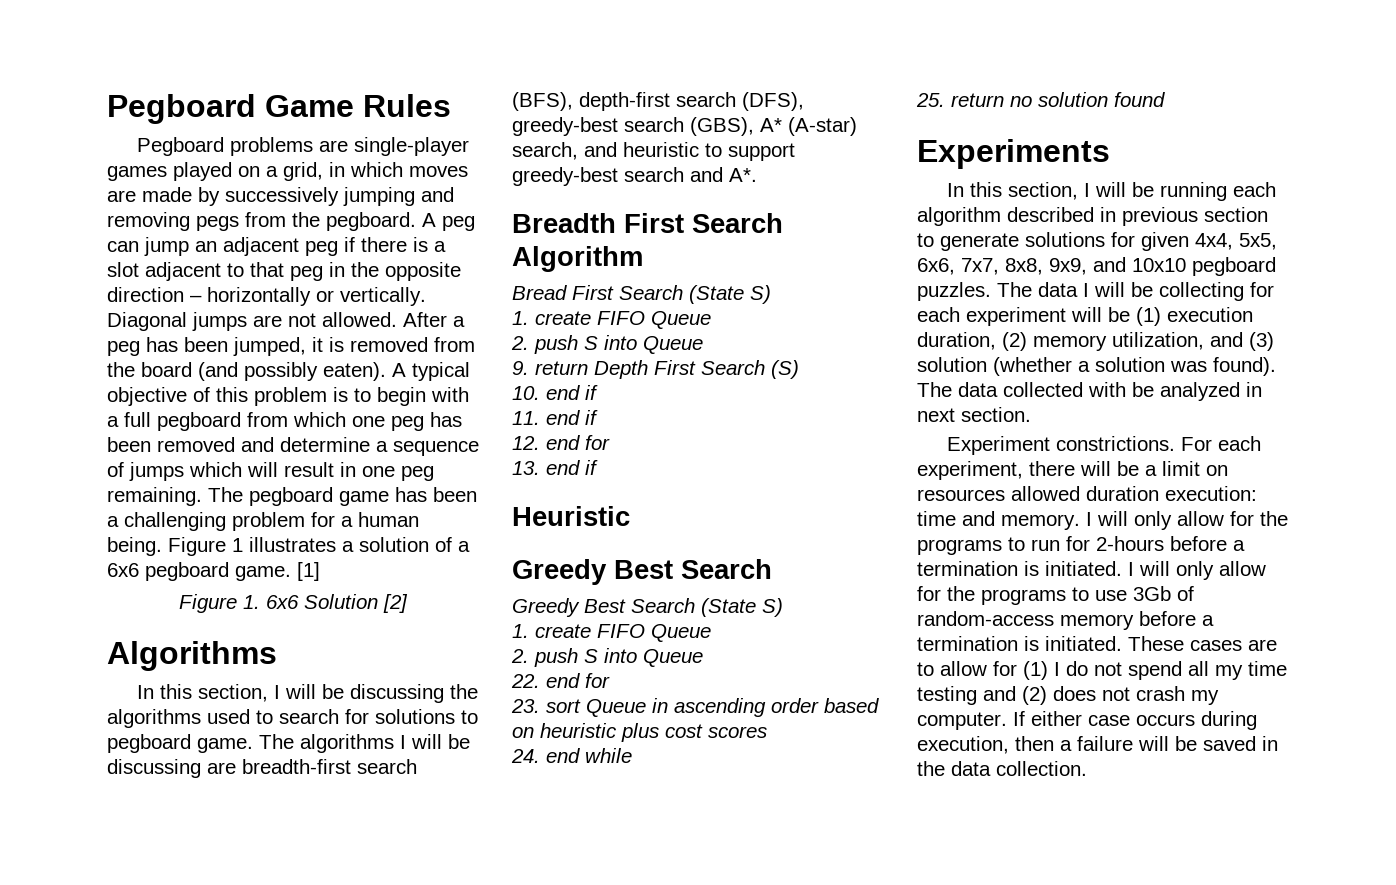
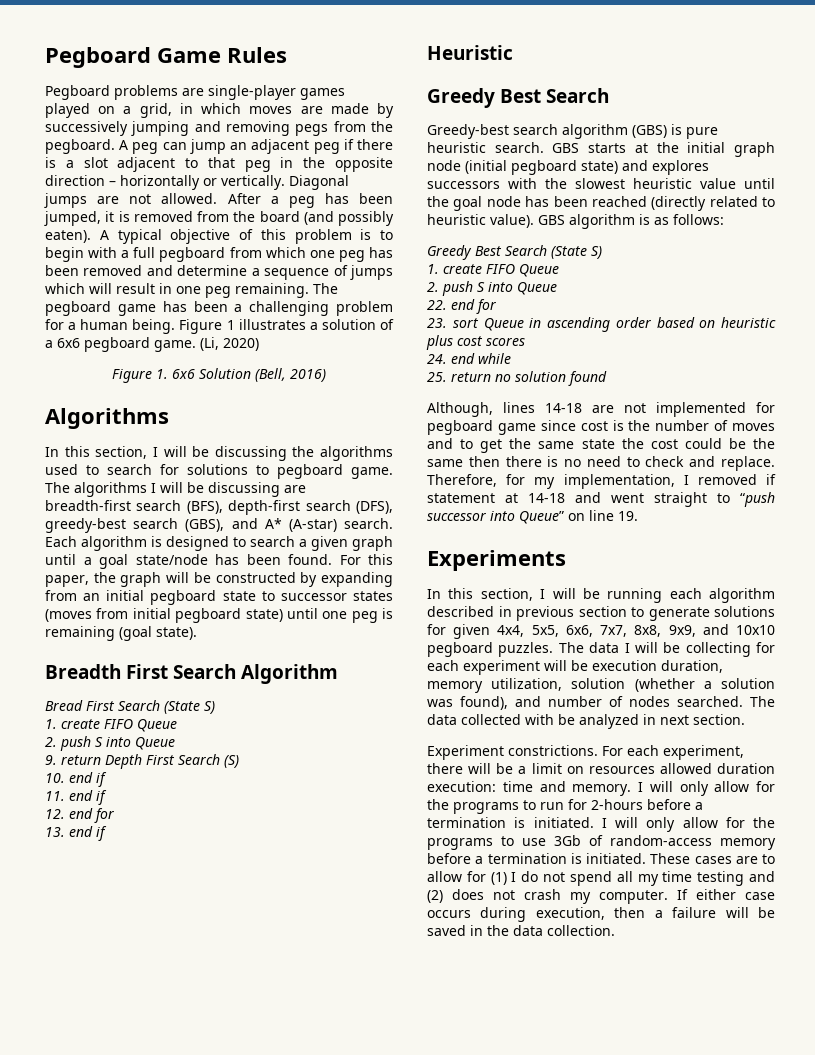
- [1]
+ (Li, 2020)
- Figure 1. 6x6 Solution [2]
+ Figure 1. 6x6 Solution (Bell, 2016)
- The algorithms I will be discussing are breadth-first search (BFS), depth-first search (DFS), greedy-best search (GBS), A* (A-star) search, and heuristic to support greedy-best search and A*.
+ The algorithms I will be discussing are breadth-first search (BFS), depth-first search (DFS), greedy-best search (GBS), and A* (A-star) search. Each algorithm is designed to search a given graph until a goal state/node has been found. For this paper, the graph will be constructed by expanding from an initial pegboard state to successor states (moves from initial pegboard state) until one peg is remaining (goal state).
+ Greedy-best search algorithm (GBS) is pure heuristic search. GBS starts at the initial graph node (initial pegboard state) and explores successors with the slowest heuristic value until the goal node has been reached (directly related to heuristic value). GBS algorithm is as follows:
+ Although, lines 14-18 are not implemented for pegboard game since cost is the number of moves and to get the same state the cost could be the same then there is no need to check and replace. Therefore, for my implementation, I removed if statement at 14-18 and went straight to “push successor into Queue” on line 19.
- The data I will be collecting for each experiment will be (1) execution duration, (2) memory utilization, and (3) solution (whether a solution was found).
+ The data I will be collecting for each experiment will be execution duration, memory utilization, solution (whether a solution was found), and number of nodes searched.

